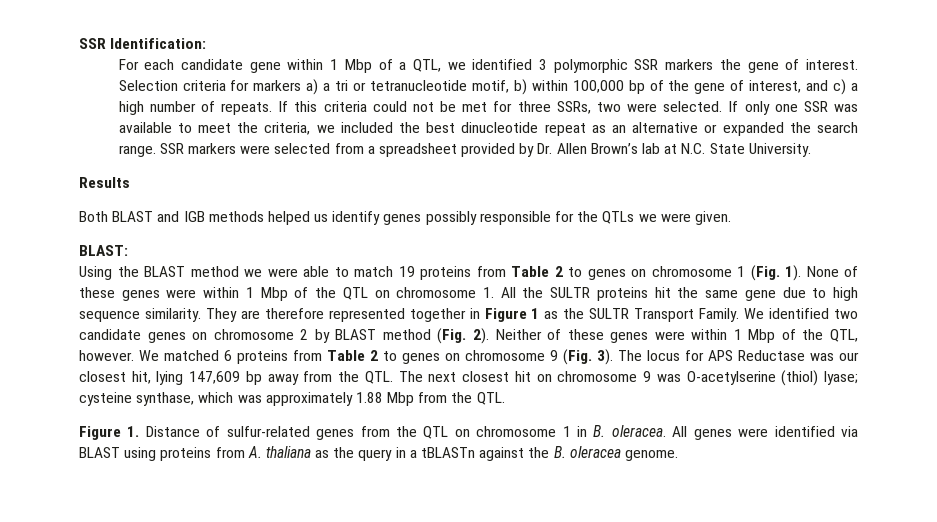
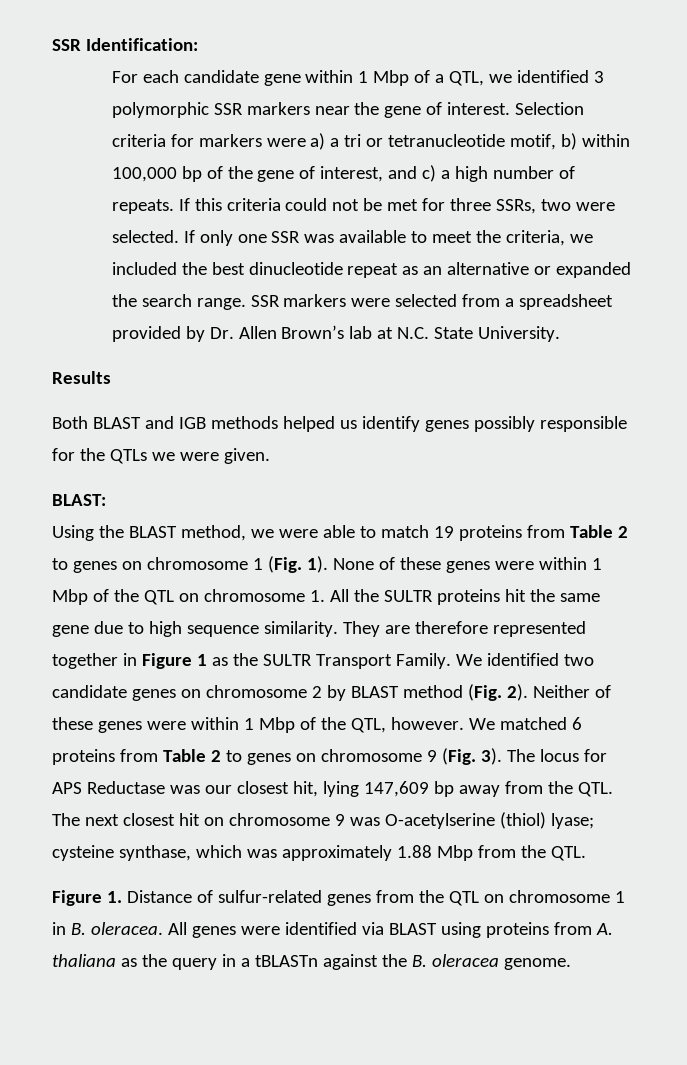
- For each candidate gene within 1 Mbp of a QTL, we identified 3 polymorphic SSR markers the gene of interest.
+ For each candidate gene within 1 Mbp of a QTL, we identified 3 polymorphic SSR markers near the gene of interest.
- Selection criteria for markers a) a tri or tetranucleotide motif, b) within 100,000 bp of the gene of interest, and c) a high number of repeats.
+ Selection criteria for markers were a) a tri or tetranucleotide motif, b) within 100,000 bp of the gene of interest, and c) a high number of repeats.
- Using the BLAST method we were able to match 19 proteins from Table 2 to genes on chromosome 1 (Fig. 1).
+ Using the BLAST method, we were able to match 19 proteins from Table 2 to genes on chromosome 1 (Fig. 1).

